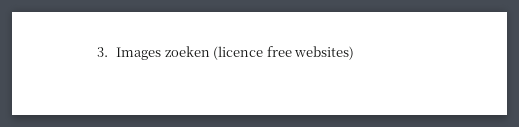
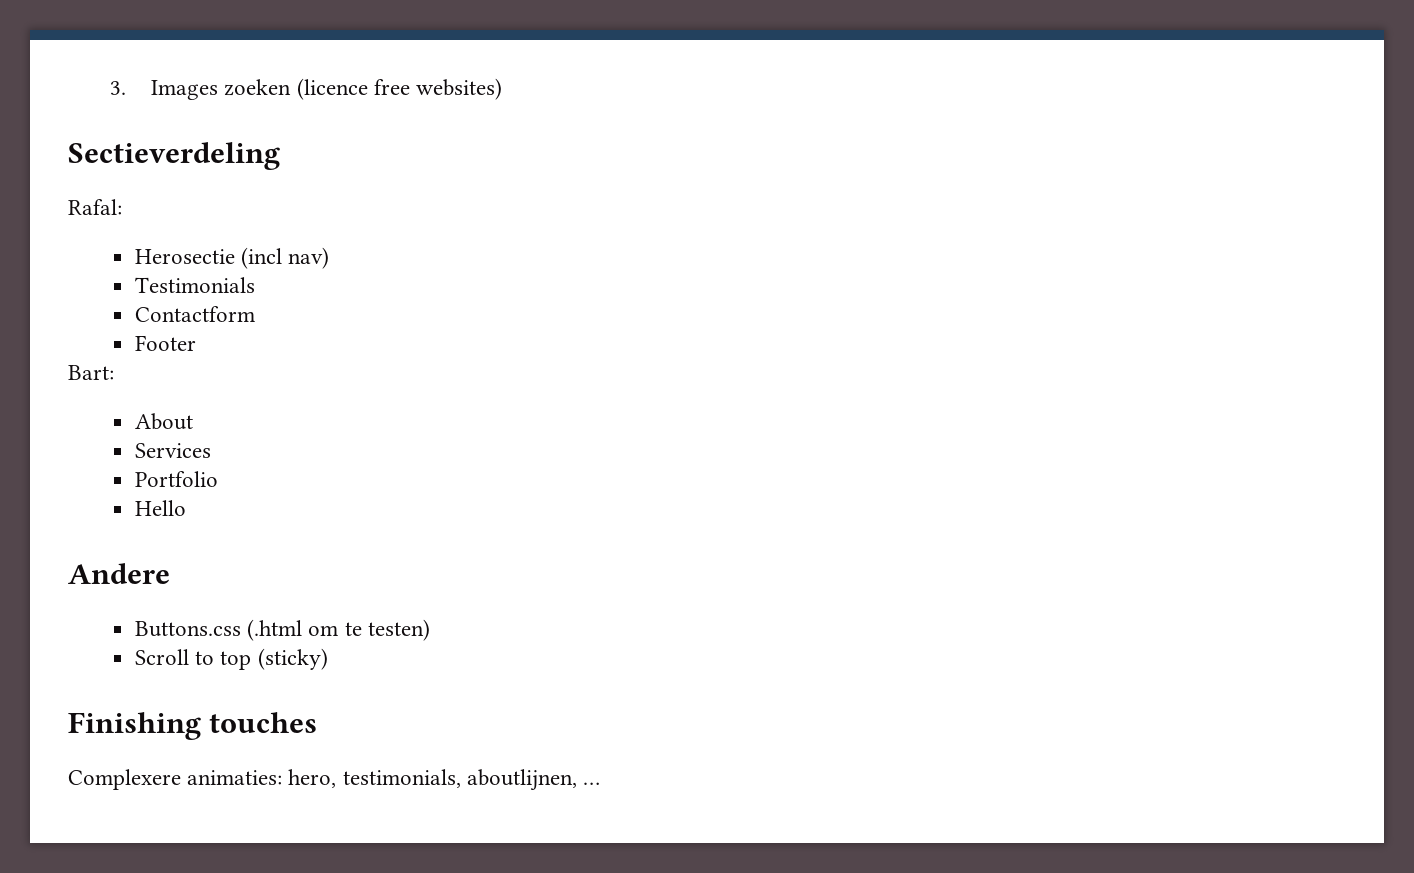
+ Sectieverdeling
+ Rafal:
+ Herosectie (incl nav)
+ Testimonials
+ Contactform
+ Footer
+ Bart:
+ About
+ Services
+ Portfolio
+ Hello
+ Andere
+ Buttons.css (.html om te testen)
+ Scroll to top (sticky)
+ Finishing touches
+ Complexere animaties: hero, testimonials, aboutlijnen, …

